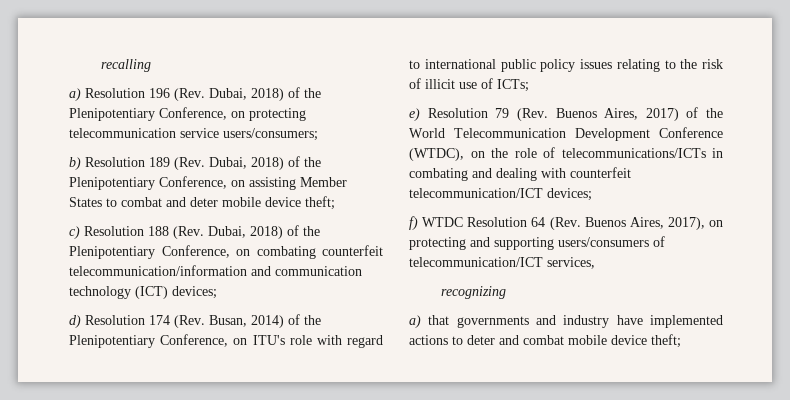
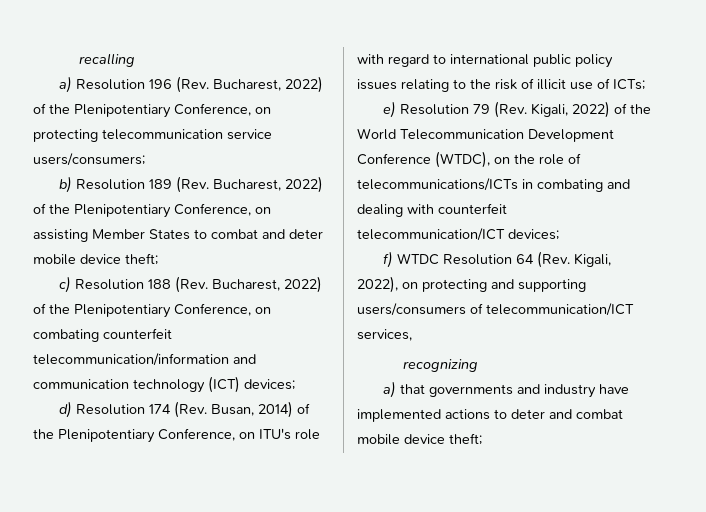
- a) Resolution 196 (Rev. Dubai, 2018) of the Plenipotentiary Conference, on protecting telecommunication service users/consumers;
+ a) Resolution 196 (Rev. Bucharest, 2022) of the Plenipotentiary Conference, on protecting telecommunication service users/consumers;
- b) Resolution 189 (Rev. Dubai, 2018) of the Plenipotentiary Conference, on assisting Member States to combat and deter mobile device theft;
+ b) Resolution 189 (Rev. Bucharest, 2022) of the Plenipotentiary Conference, on assisting Member States to combat and deter mobile device theft;
- c) Resolution 188 (Rev. Dubai, 2018) of the Plenipotentiary Conference, on combating counterfeit telecommunication/information and communication technology (ICT) devices;
+ c) Resolution 188 (Rev. Bucharest, 2022) of the Plenipotentiary Conference, on combating counterfeit telecommunication/information and communication technology (ICT) devices;
- e) Resolution 79 (Rev. Buenos Aires, 2017) of the World Telecommunication Development Conference (WTDC), on the role of telecommunications/ICTs in combating and dealing with counterfeit telecommunication/ICT devices;
+ e) Resolution 79 (Rev. Kigali, 2022) of the World Telecommunication Development Conference (WTDC), on the role of telecommunications/ICTs in combating and dealing with counterfeit telecommunication/ICT devices;
- f) WTDC Resolution 64 (Rev. Buenos Aires, 2017), on protecting and supporting users/consumers of telecommunication/ICT services,
+ f) WTDC Resolution 64 (Rev. Kigali, 2022), on protecting and supporting users/consumers of telecommunication/ICT services,

